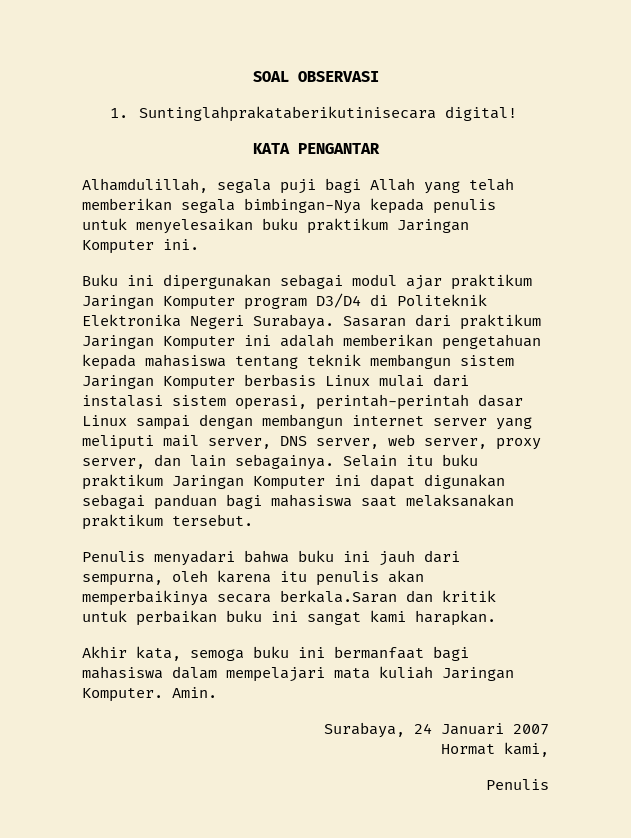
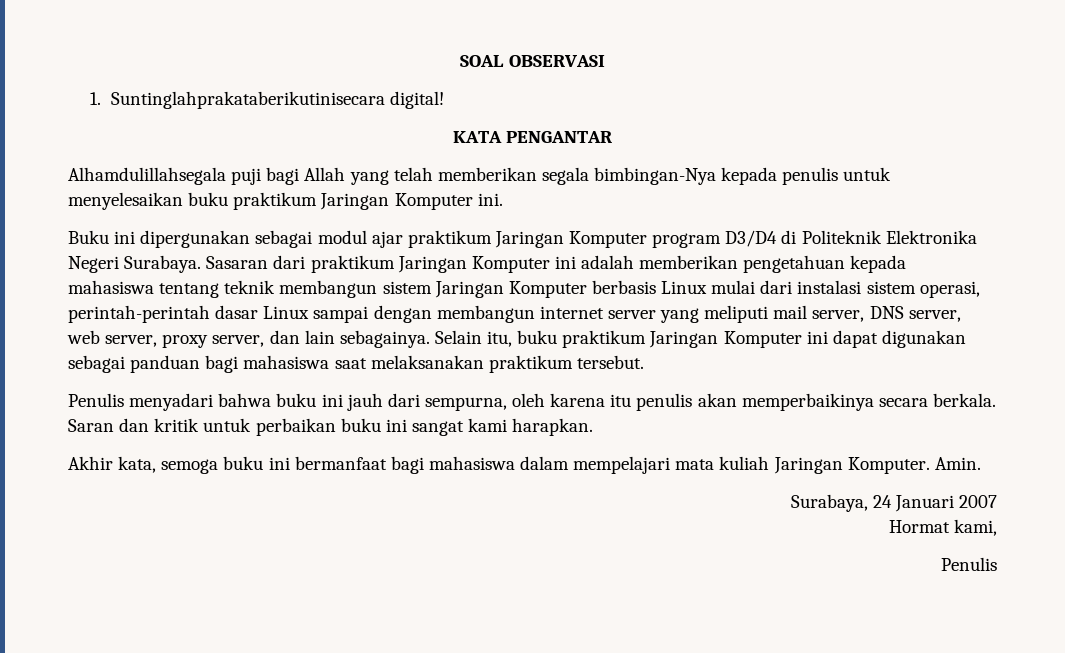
- Alhamdulillah, segala puji bagi Allah yang telah memberikan segala bimbingan-Nya kepada penulis untuk menyelesaikan buku praktikum Jaringan Komputer ini.
+ Alhamdulillahsegala puji bagi Allah yang telah memberikan segala bimbingan-Nya kepada penulis untuk menyelesaikan buku praktikum Jaringan Komputer ini.
- Selain itu buku praktikum Jaringan Komputer ini dapat digunakan sebagai panduan bagi mahasiswa saat melaksanakan praktikum tersebut.
+ Selain itu, buku praktikum Jaringan Komputer ini dapat digunakan sebagai panduan bagi mahasiswa saat melaksanakan praktikum tersebut.
- Penulis menyadari bahwa buku ini jauh dari sempurna, oleh karena itu penulis akan memperbaikinya secara berkala.Saran dan kritik untuk perbaikan buku ini sangat kami harapkan.
+ Penulis menyadari bahwa buku ini jauh dari sempurna, oleh karena itu penulis akan memperbaikinya secara berkala. Saran dan kritik untuk perbaikan buku ini sangat kami harapkan.

